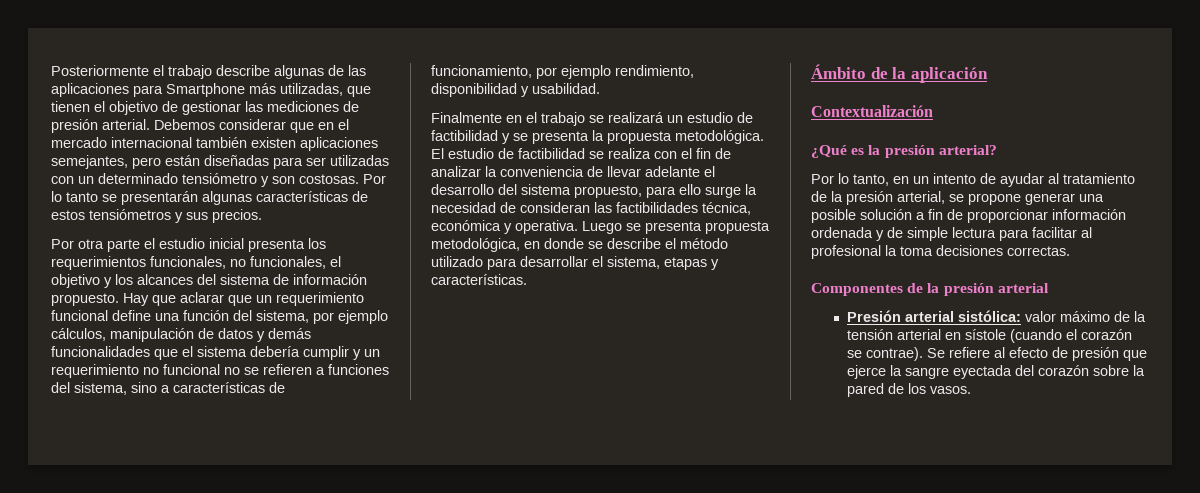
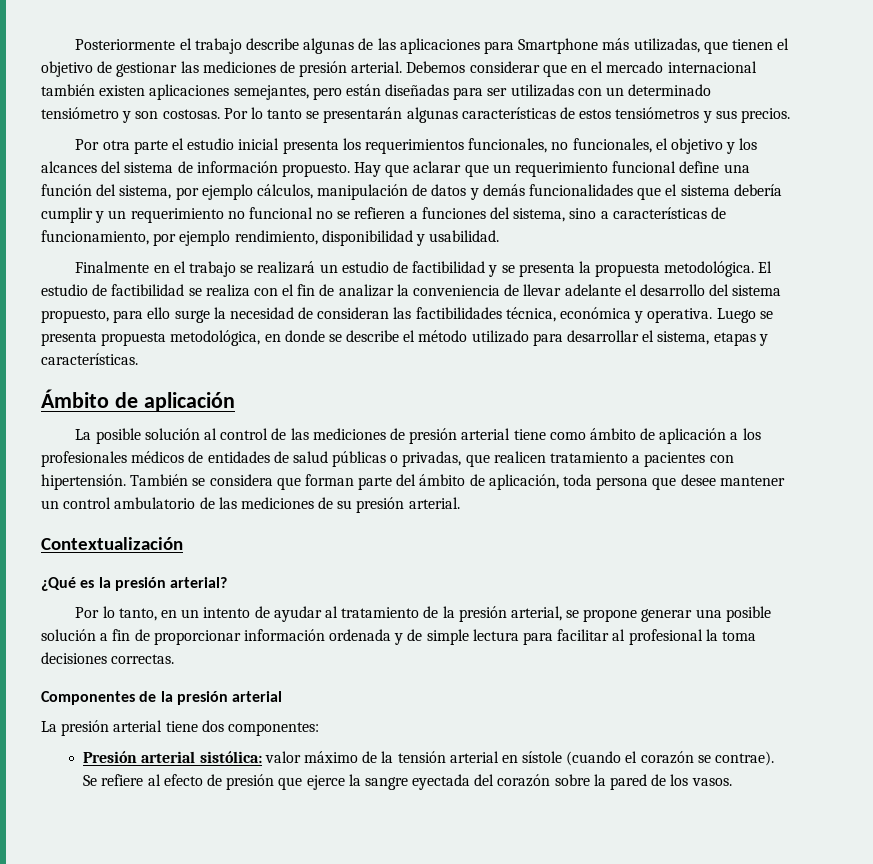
- Ámbito de la aplicación
+ Ámbito de aplicación
+ La posible solución al control de las mediciones de presión arterial tiene como ámbito de aplicación a los profesionales médicos de entidades de salud públicas o privadas, que realicen tratamiento a pacientes con hipertensión. También se considera que forman parte del ámbito de aplicación, toda persona que desee mantener un control ambulatorio de las mediciones de su presión arterial.
+ La presión arterial tiene dos componentes:

